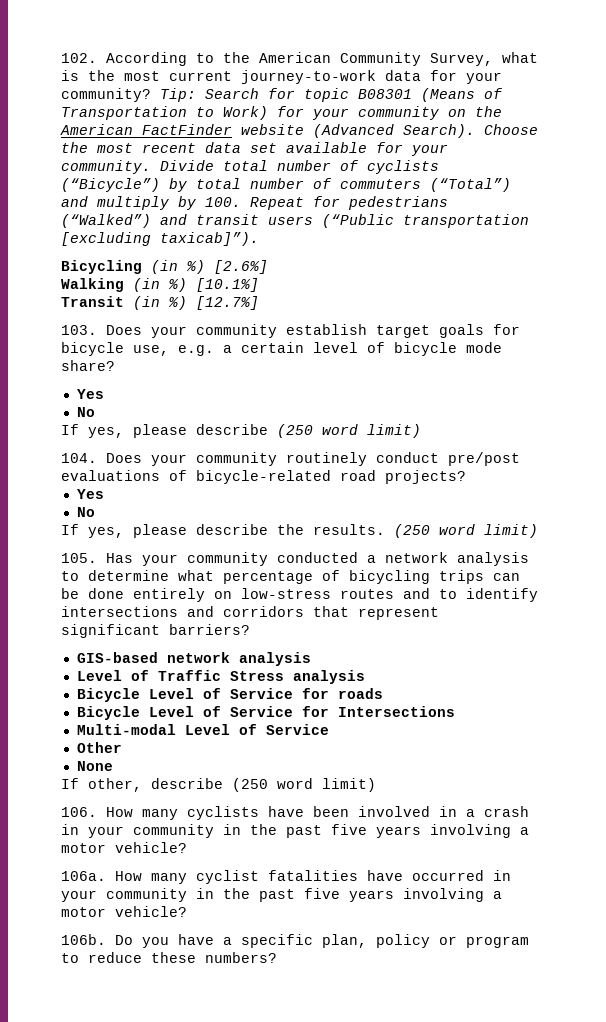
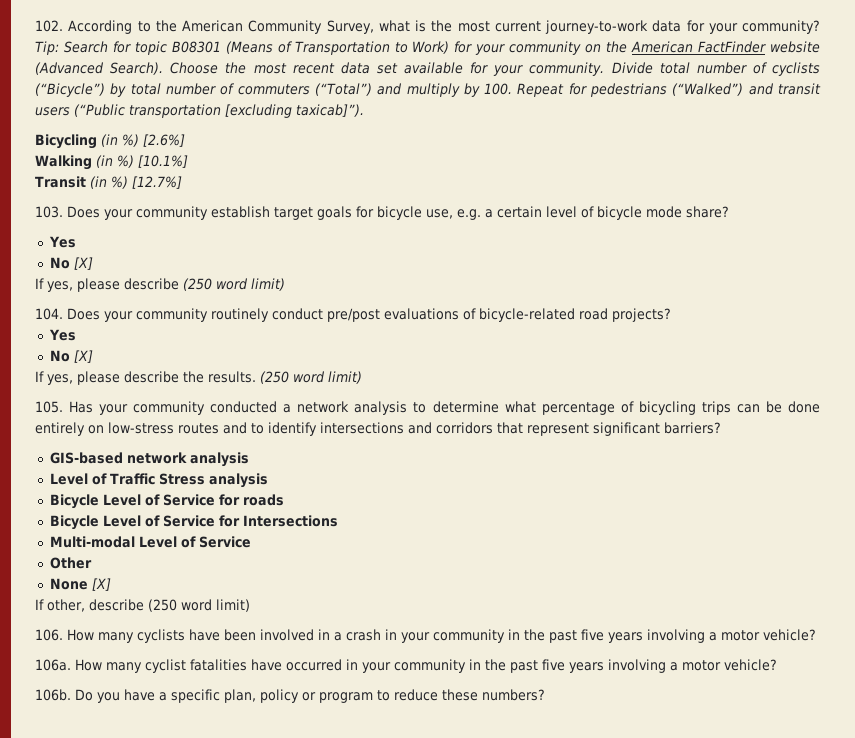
  103. Does your community establish target goals for bicycle use, e.g. a certain level of bicycle mode share?
  Yes
- No
+ No [X]
  104. Does your community routinely conduct pre/post evaluations of bicycle-related road projects?
  Yes
- No
+ No [X]
- None
+ None [X]

